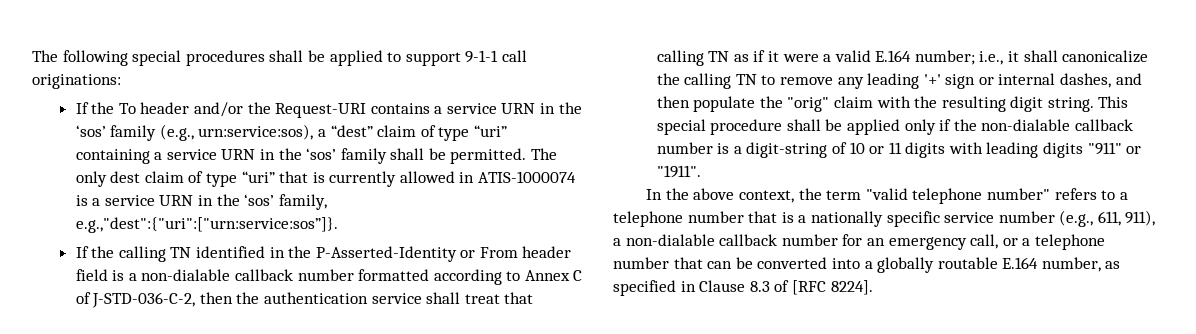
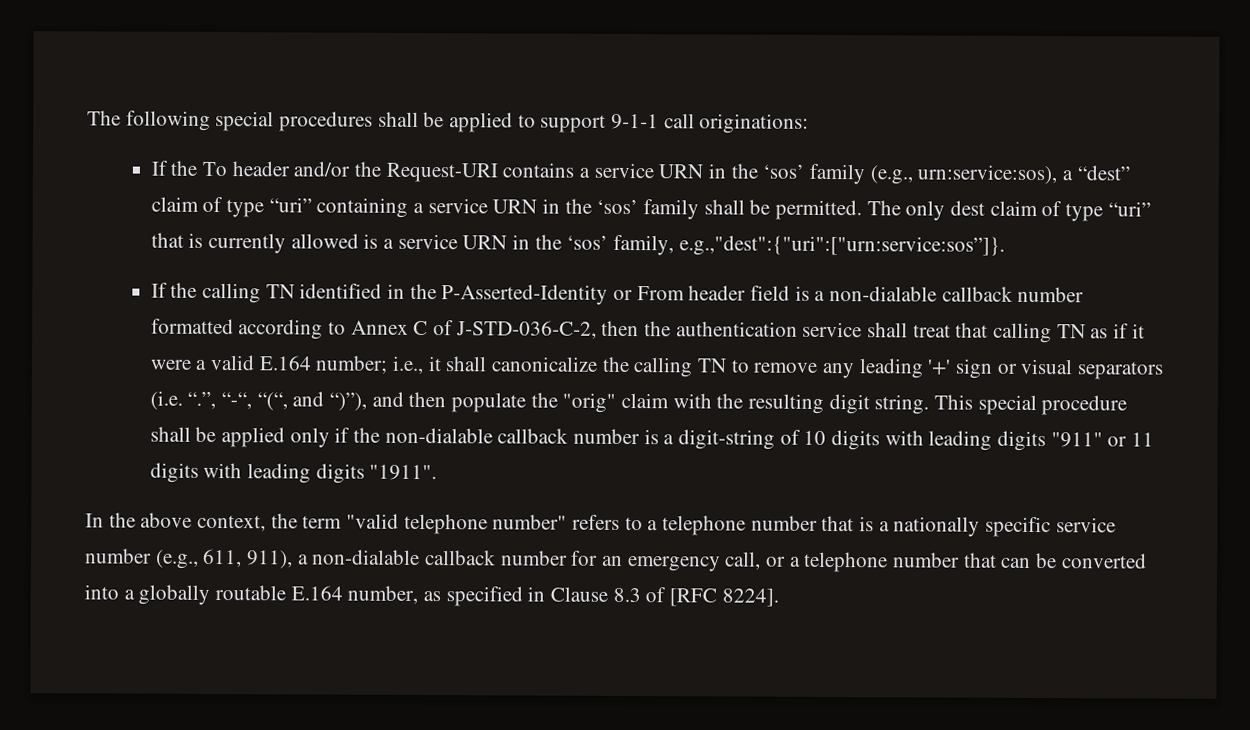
- The only dest claim of type “uri” that is currently allowed in ATIS-1000074 is a service URN in the ‘sos’ family, e.g.,"dest":{"uri":["urn:service:sos”]}.
+ The only dest claim of type “uri” that is currently allowed is a service URN in the ‘sos’ family, e.g.,"dest":{"uri":["urn:service:sos”]}.
- i.e., it shall canonicalize the calling TN to remove any leading '+' sign or internal dashes, and then populate the "orig" claim with the resulting digit string.
+ i.e., it shall canonicalize the calling TN to remove any leading '+' sign or visual separators (i.e. “.”, “-“, “(“, and “)”), and then populate the "orig" claim with the resulting digit string.
- This special procedure shall be applied only if the non-dialable callback number is a digit-string of 10 or 11 digits with leading digits "911" or "1911".
+ This special procedure shall be applied only if the non-dialable callback number is a digit-string of 10 digits with leading digits "911" or 11 digits with leading digits "1911".

